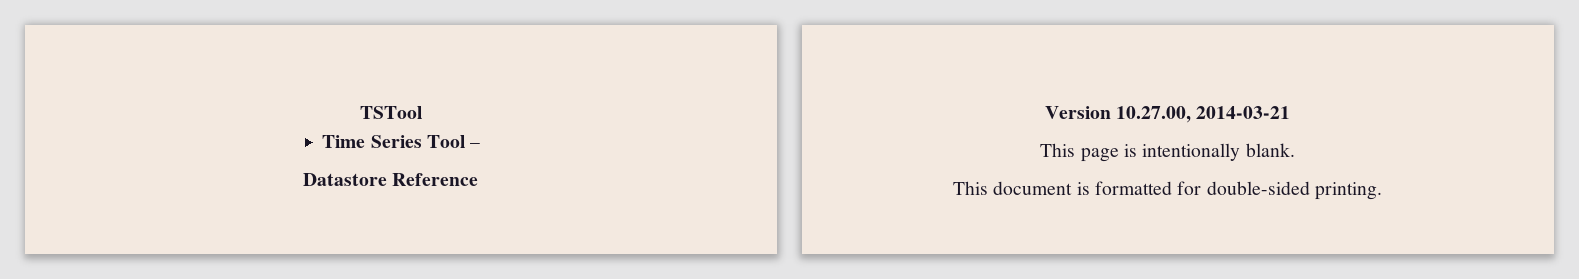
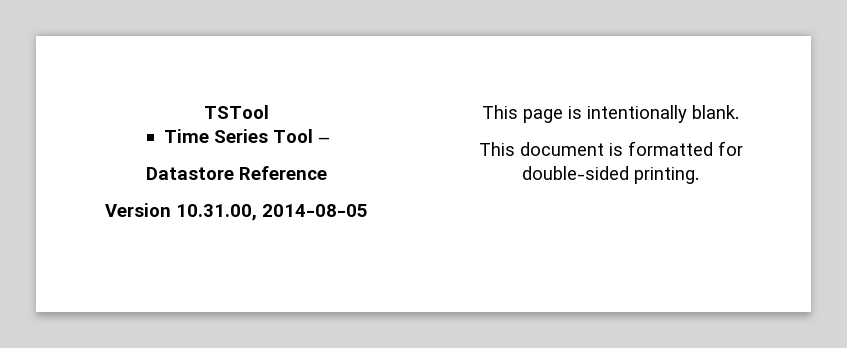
- Version 10.27.00, 2014-03-21
+ Version 10.31.00, 2014-08-05

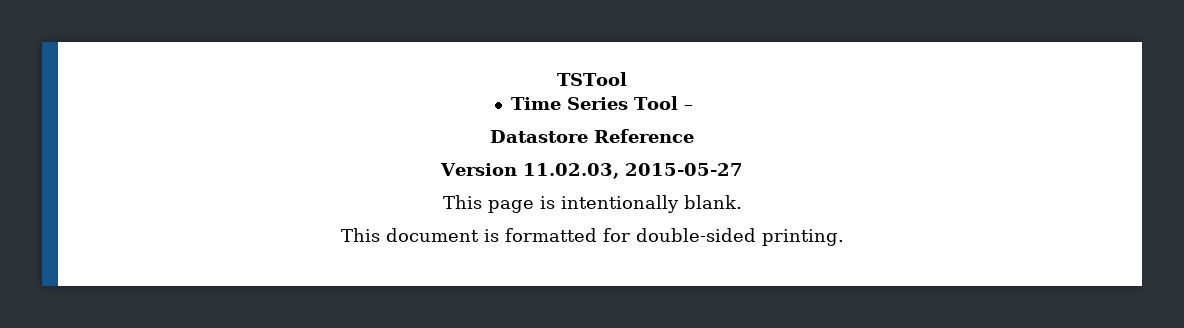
- Version 10.31.00, 2014-08-05
+ Version 11.02.03, 2015-05-27

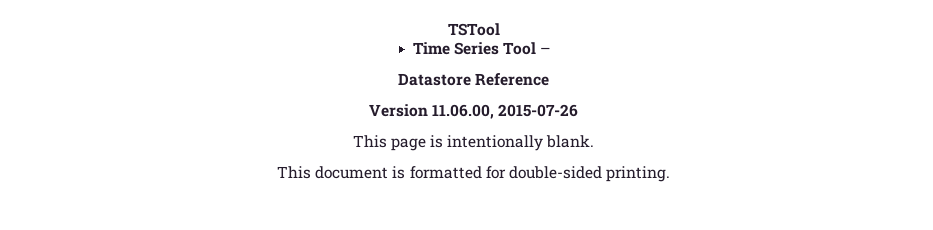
- Version 11.02.03, 2015-05-27
+ Version 11.06.00, 2015-07-26

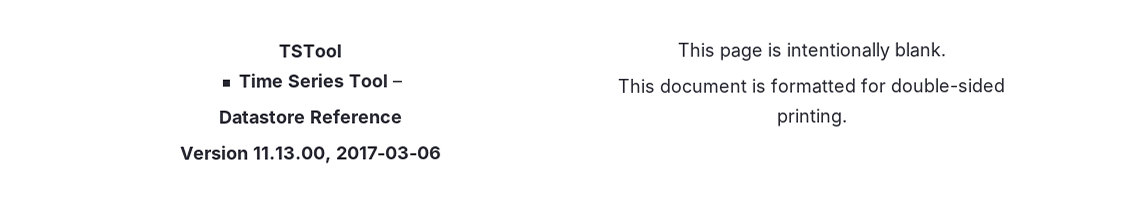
- Version 11.06.00, 2015-07-26
+ Version 11.13.00, 2017-03-06

